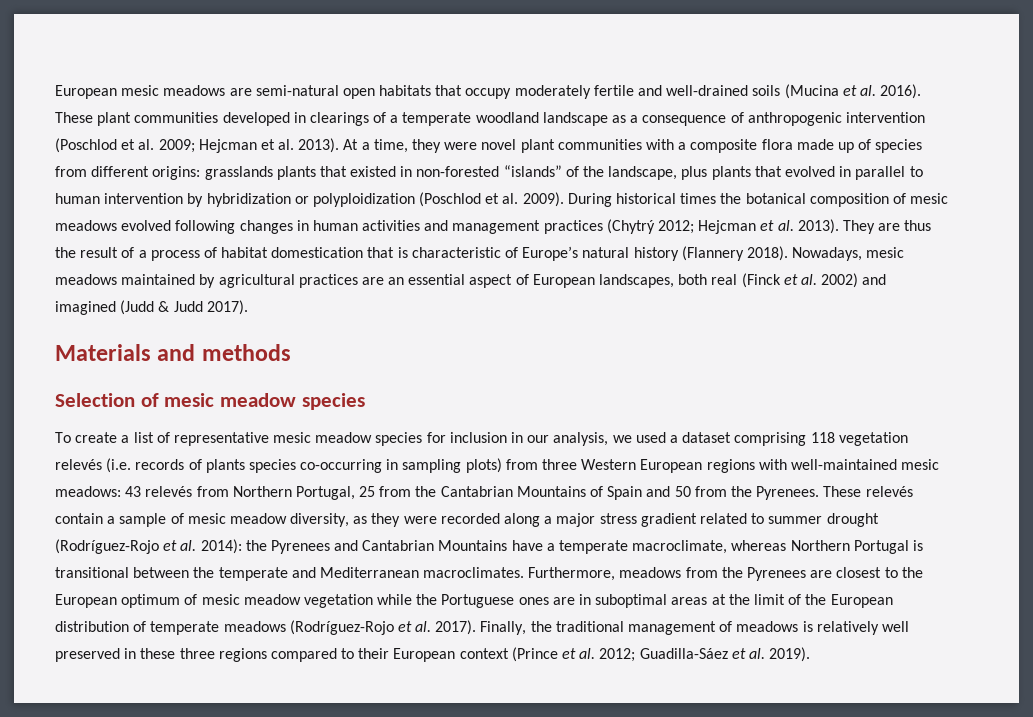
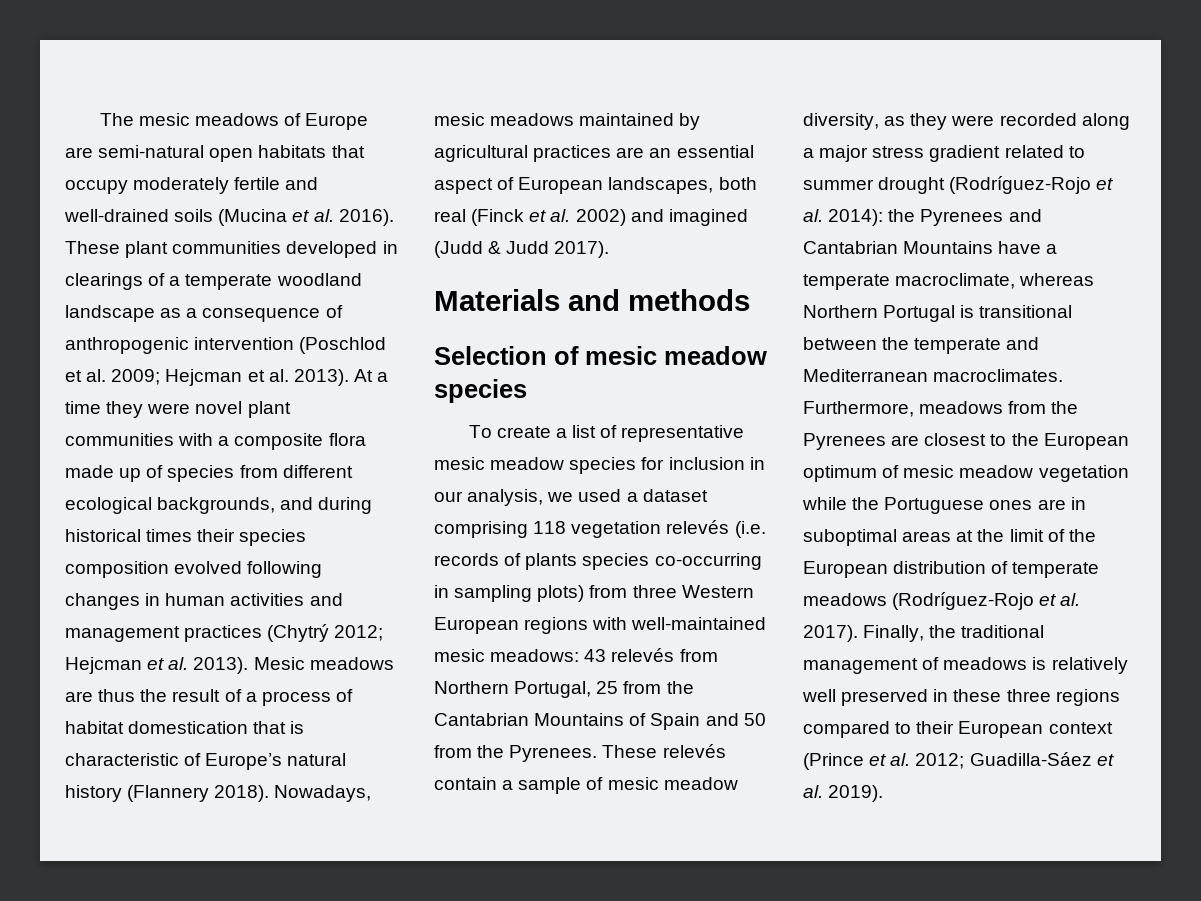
- European mesic meadows are semi-natural open habitats that occupy moderately fertile and well-drained soils (Mucina et al. 2016).
+ The mesic meadows of Europe are semi-natural open habitats that occupy moderately fertile and well-drained soils (Mucina et al. 2016).
- At a time, they were novel plant communities with a composite flora made up of species from different origins: grasslands plants that existed in non-forested “islands” of the landscape, plus plants that evolved in parallel to human intervention by hybridization or polyploidization (Poschlod et al. 2009). During historical times the botanical composition of mesic meadows evolved following changes in human activities and management practices (Chytrý 2012; Hejcman et al. 2013).
+ At a time they were novel plant communities with a composite flora made up of species from different ecological backgrounds, and during historical times their species composition evolved following changes in human activities and management practices (Chytrý 2012; Hejcman et al. 2013).
- They are thus the result of a process of habitat domestication that is characteristic of Europe’s natural history (Flannery 2018).
+ Mesic meadows are thus the result of a process of habitat domestication that is characteristic of Europe’s natural history (Flannery 2018).

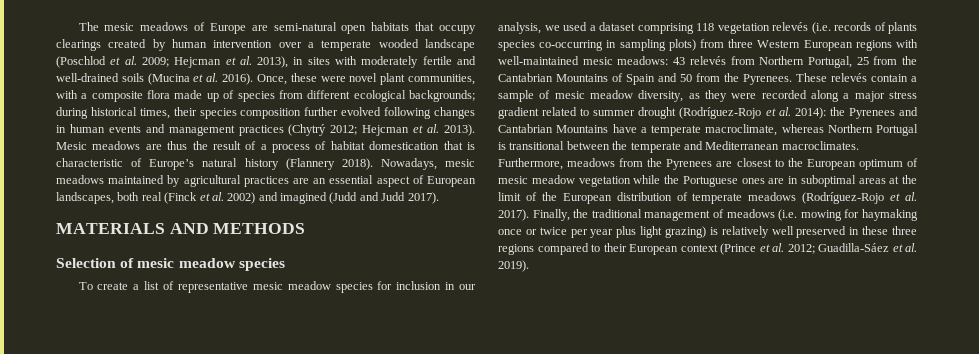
- The mesic meadows of Europe are semi-natural open habitats that occupy moderately fertile and well-drained soils (Mucina et al. 2016).
+ The mesic meadows of Europe are semi-natural open habitats that occupy clearings created by human intervention over a temperate wooded landscape (Poschlod et al. 2009; Hejcman et al. 2013), in sites with moderately fertile and well-drained soils (Mucina et al. 2016).
- These plant communities developed in clearings of a temperate woodland landscape as a consequence of anthropogenic intervention (Poschlod et al. 2009; Hejcman et al. 2013). At a time they were novel plant communities with a composite flora made up of species from different ecological backgrounds, and during historical times their species composition evolved following changes in human activities and management practices (Chytrý 2012; Hejcman et al. 2013).
+ Once, these were novel plant communities, with a composite flora made up of species from different ecological backgrounds; during historical times, their species composition further evolved following changes in human events and management practices (Chytrý 2012; Hejcman et al. 2013).
- Nowadays, mesic meadows maintained by agricultural practices are an essential aspect of European landscapes, both real (Finck et al. 2002) and imagined (Judd & Judd 2017).
+ Nowadays, mesic meadows maintained by agricultural practices are an essential aspect of European landscapes, both real (Finck et al. 2002) and imagined (Judd and Judd 2017).
- Materials and methods
+ MATERIALS AND METHODS
- Finally, the traditional management of meadows is relatively well preserved in these three regions compared to their European context (Prince et al. 2012; Guadilla-Sáez et al. 2019).
+ Finally, the traditional management of meadows (i.e. mowing for haymaking once or twice per year plus light grazing) is relatively well preserved in these three regions compared to their European context (Prince et al. 2012; Guadilla-Sáez et al. 2019).

